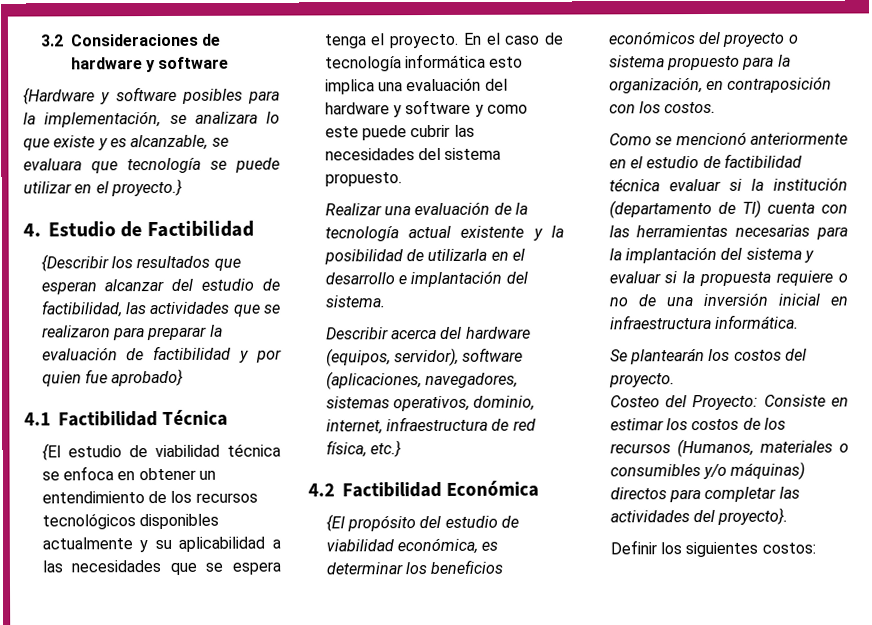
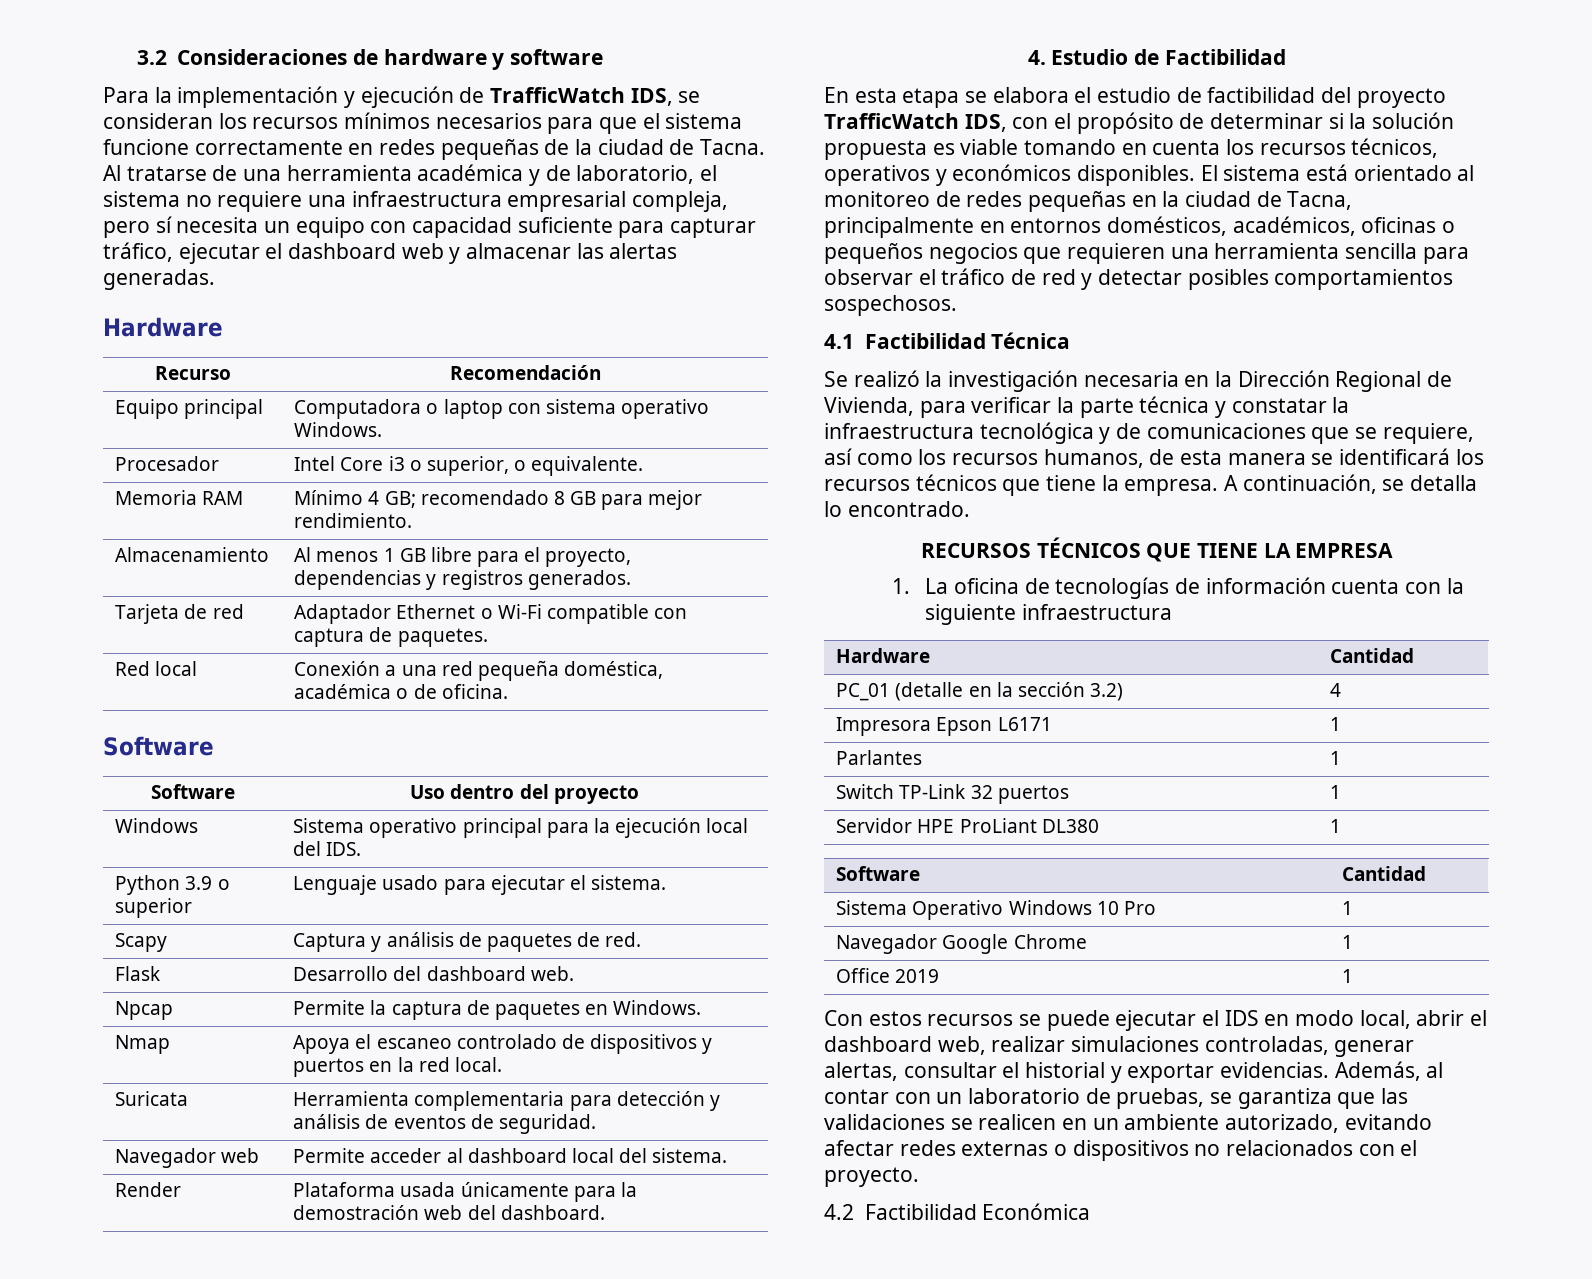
- {Hardware y software posibles para la implementación, se analizara lo que existe y es alcanzable, se evaluara que tecnología se puede utilizar en el proyecto.}
+ Para la implementación y ejecución de TrafficWatch IDS, se consideran los recursos mínimos necesarios para que el sistema funcione correctamente en redes pequeñas de la ciudad de Tacna. Al tratarse de una herramienta académica y de laboratorio, el sistema no requiere una infraestructura empresarial compleja, pero sí necesita un equipo con capacidad suficiente para capturar tráfico, ejecutar el dashboard web y almacenar las alertas generadas.
+ Hardware
+ Recurso | Recomendación
+ Equipo principal | Computadora o laptop con sistema operativo Windows.
+ Procesador | Intel Core i3 o superior, o equivalente.
+ Memoria RAM | Mínimo 4 GB; recomendado 8 GB para mejor rendimiento.
+ Almacenamiento | Al menos 1 GB libre para el proyecto, dependencias y registros generados.
+ Tarjeta de red | Adaptador Ethernet o Wi-Fi compatible con captura de paquetes.
+ Red local | Conexión a una red pequeña doméstica, académica o de oficina.
+ Software
+ Software | Uso dentro del proyecto
+ Windows | Sistema operativo principal para la ejecución local del IDS.
+ Python 3.9 o superior | Lenguaje usado para ejecutar el sistema.
+ Scapy | Captura y análisis de paquetes de red.
+ Flask | Desarrollo del dashboard web.
+ Npcap | Permite la captura de paquetes en Windows.
+ Nmap | Apoya el escaneo controlado de dispositivos y puertos en la red local.
+ Suricata | Herramienta complementaria para detección y análisis de eventos de seguridad.
+ Navegador web | Permite acceder al dashboard local del sistema.
+ Render | Plataforma usada únicamente para la demostración web del dashboard.
  4. Estudio de Factibilidad
- {Describir los resultados que esperan alcanzar del estudio de factibilidad, las actividades que se realizaron para preparar la evaluación de factibilidad y por quien fue aprobado}
+ En esta etapa se elabora el estudio de factibilidad del proyecto TrafficWatch IDS, con el propósito de determinar si la solución propuesta es viable tomando en cuenta los recursos técnicos, operativos y económicos disponibles. El sistema está orientado al monitoreo de redes pequeñas en la ciudad de Tacna, principalmente en entornos domésticos, académicos, oficinas o pequeños negocios que requieren una herramienta sencilla para observar el tráfico de red y detectar posibles comportamientos sospechosos.
  4.1 Factibilidad Técnica
- {El estudio de viabilidad técnica se enfoca en obtener un entendimiento de los recursos tecnológicos disponibles actualmente y su aplicabilidad a las necesidades que se espera tenga el proyecto. En el caso de tecnología informática esto implica una evaluación del hardware y software y como este puede cubrir las necesidades del sistema propuesto.
- Realizar una evaluación de la tecnología actual existente y la posibilidad de utilizarla en el desarrollo e implantación del sistema.
- Describir acerca del hardware (equipos, servidor), software (aplicaciones, navegadores, sistemas operativos, dominio, internet, infraestructura de red física, etc.}
+ Se realizó la investigación necesaria en la Dirección Regional de Vivienda, para verificar la parte técnica y constatar la infraestructura tecnológica y de comunicaciones que se requiere, así como los recursos humanos, de esta manera se identificará los recursos técnicos que tiene la empresa. A continuación, se detalla lo encontrado.
+ RECURSOS TÉCNICOS QUE TIENE LA EMPRESA
+ 1. La oficina de tecnologías de información cuenta con la siguiente infraestructura
+ Hardware | Cantidad
+ PC_01 (detalle en la sección 3.2) | 4
+ Impresora Epson L6171 | 1
+ Parlantes | 1
+ Switch TP-Link 32 puertos | 1
+ Servidor HPE ProLiant DL380 | 1
+ Software | Cantidad
+ Sistema Operativo Windows 10 Pro | 1
+ Navegador Google Chrome | 1
+ Office 2019 | 1
+ Con estos recursos se puede ejecutar el IDS en modo local, abrir el dashboard web, realizar simulaciones controladas, generar alertas, consultar el historial y exportar evidencias. Además, al contar con un laboratorio de pruebas, se garantiza que las validaciones se realicen en un ambiente autorizado, evitando afectar redes externas o dispositivos no relacionados con el proyecto.
  4.2 Factibilidad Económica
- {El propósito del estudio de viabilidad económica, es determinar los beneficios económicos del proyecto o sistema propuesto para la organización, en contraposición con los costos.
- Como se mencionó anteriormente en el estudio de factibilidad técnica evaluar si la institución (departamento de TI) cuenta con las herramientas necesarias para la implantación del sistema y evaluar si la propuesta requiere o no de una inversión inicial en infraestructura informática.
- Se plantearán los costos del proyecto.
- Costeo del Proyecto: Consiste en estimar los costos de los recursos (Humanos, materiales o consumibles y/o máquinas) directos para completar las actividades del proyecto}.
- Definir los siguientes costos:

